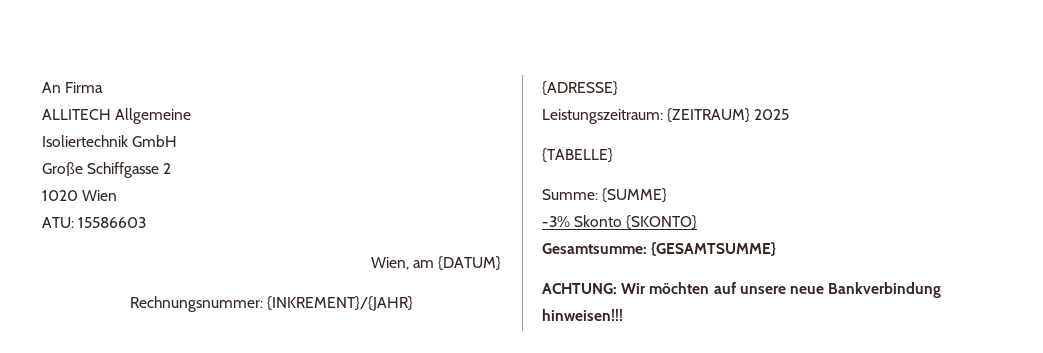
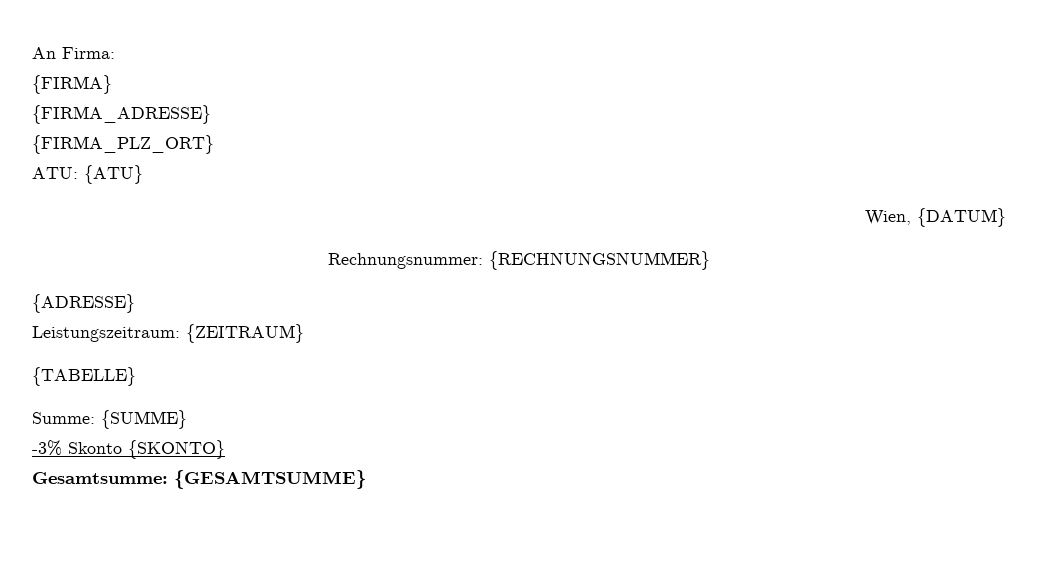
- An Firma
- ALLITECH Allgemeine
- Isoliertechnik GmbH
- Große Schiffgasse 2
- 1020 Wien
+ An Firma:
+ {FIRMA}
+ {FIRMA_ADRESSE}
+ {FIRMA_PLZ_ORT}
- ATU: 15586603
+ ATU: {ATU}
- Wien, am {DATUM}
+ Wien, {DATUM}
- Rechnungsnummer: {INKREMENT}/{JAHR}
+ Rechnungsnummer: {RECHNUNGSNUMMER}
- Leistungszeitraum: {ZEITRAUM} 2025
+ Leistungszeitraum: {ZEITRAUM}
- ACHTUNG: Wir möchten auf unsere neue Bankverbindung hinweisen!!!

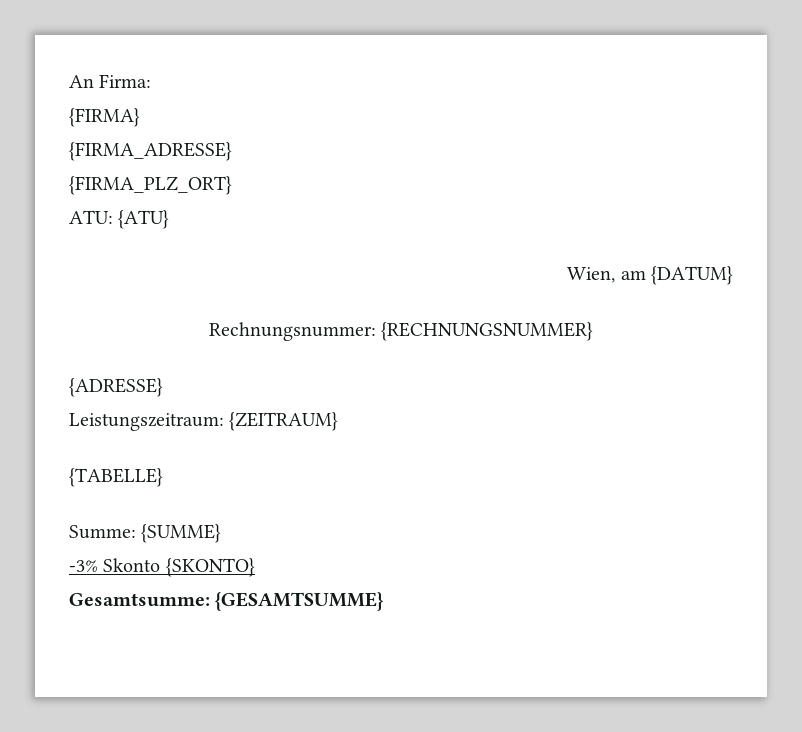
- Wien, {DATUM}
+ Wien, am {DATUM}

